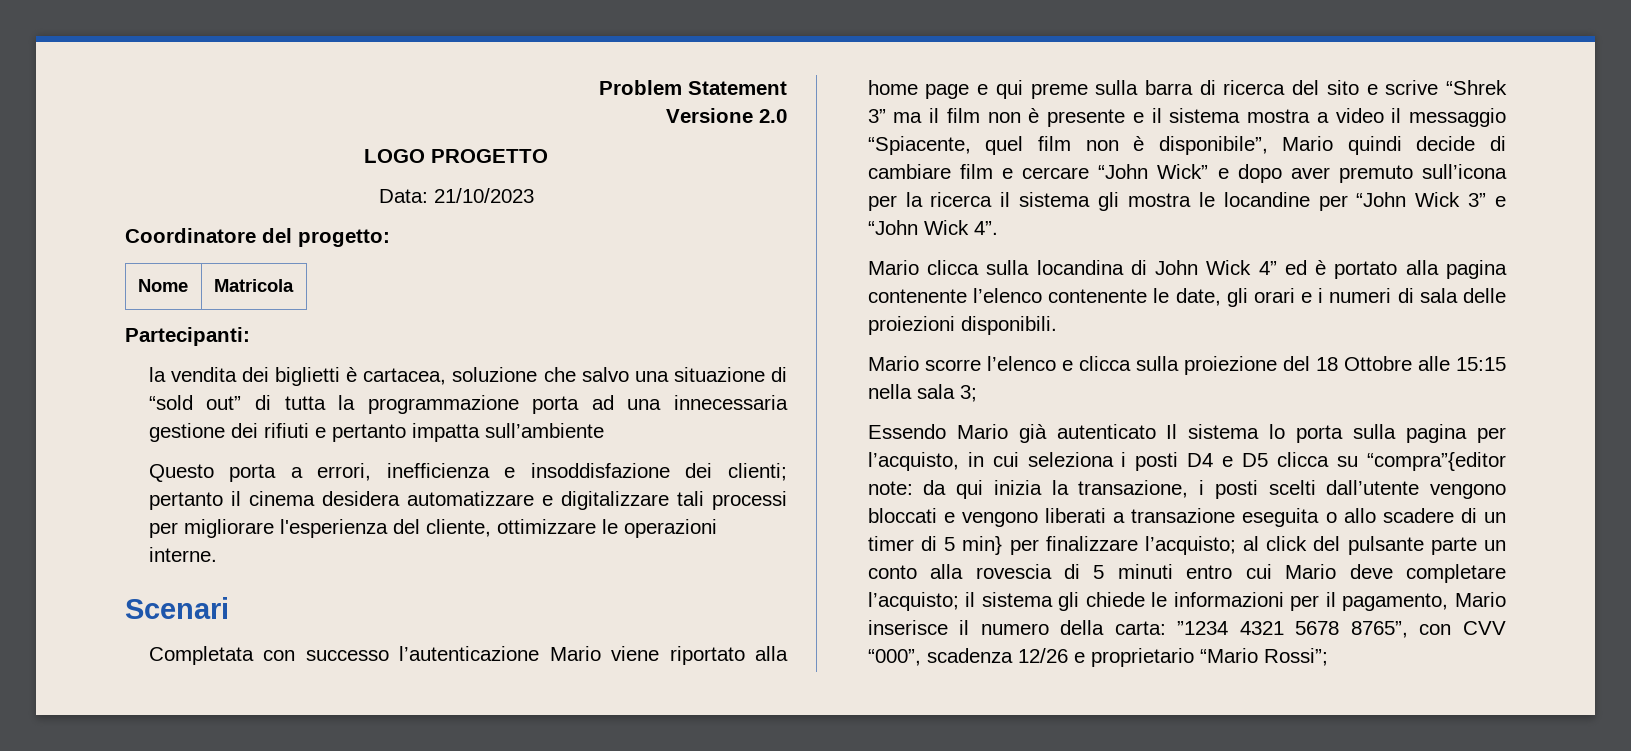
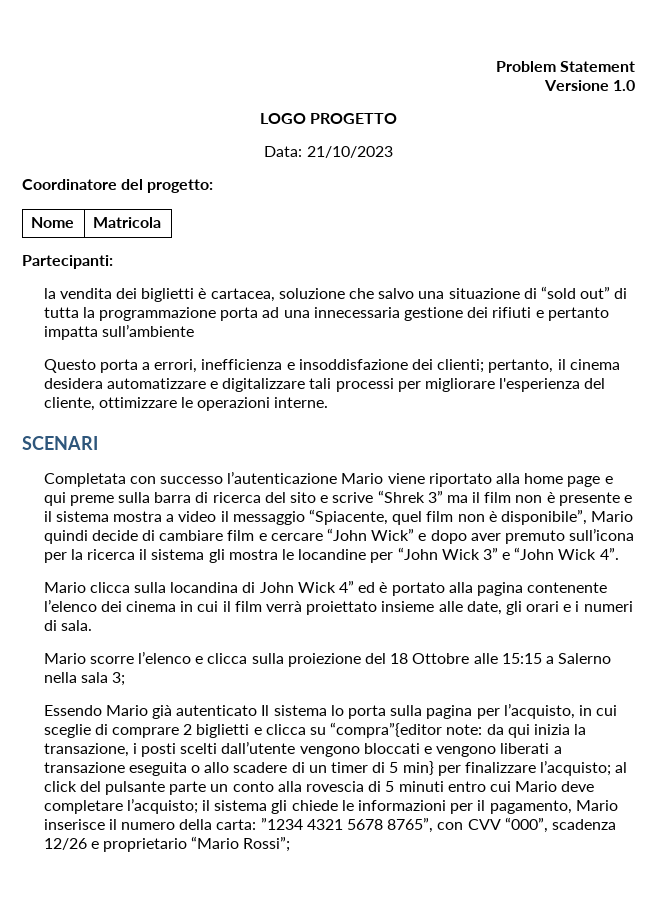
- Versione 2.0
+ Versione 1.0
- Questo porta a errori, inefficienza e insoddisfazione dei clienti; pertanto il cinema desidera automatizzare e digitalizzare tali processi per migliorare l'esperienza del cliente, ottimizzare le operazioni interne.
+ Questo porta a errori, inefficienza e insoddisfazione dei clienti; pertanto, il cinema desidera automatizzare e digitalizzare tali processi per migliorare l'esperienza del cliente, ottimizzare le operazioni interne.
- Scenari
+ SCENARI
- Mario clicca sulla locandina di John Wick 4” ed è portato alla pagina contenente l’elenco contenente le date, gli orari e i numeri di sala delle proiezioni disponibili.
+ Mario clicca sulla locandina di John Wick 4” ed è portato alla pagina contenente l’elenco dei cinema in cui il film verrà proiettato insieme alle date, gli orari e i numeri di sala.
- Mario scorre l’elenco e clicca sulla proiezione del 18 Ottobre alle 15:15 nella sala 3;
+ Mario scorre l’elenco e clicca sulla proiezione del 18 Ottobre alle 15:15 a Salerno nella sala 3;
- Essendo Mario già autenticato Il sistema lo porta sulla pagina per l’acquisto, in cui seleziona i posti D4 e D5 clicca su “compra”{editor note:
+ Essendo Mario già autenticato Il sistema lo porta sulla pagina per l’acquisto, in cui sceglie di comprare 2 biglietti e clicca su “compra”{editor note:

